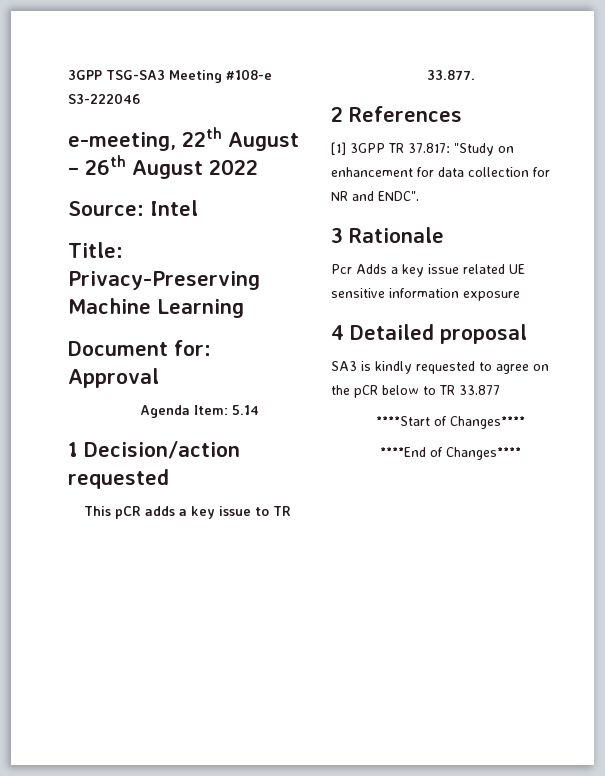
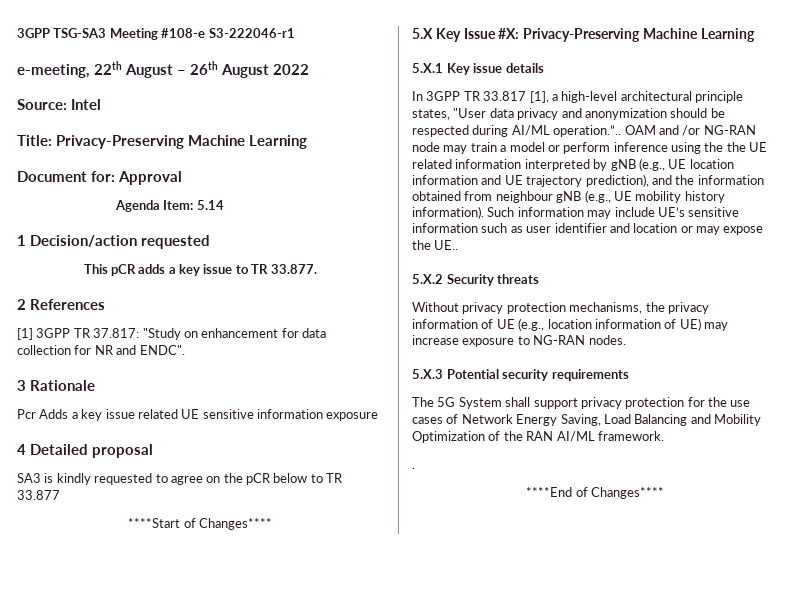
- 3GPP TSG-SA3 Meeting #108-e S3-222046
+ 3GPP TSG-SA3 Meeting #108-e S3-222046-r1
+ 5.X Key Issue #X: Privacy-Preserving Machine Learning
+ 5.X.1 Key issue details
+ In 3GPP TR 33.817 [1], a high-level architectural principle states, "User data privacy and anonymization should be respected during AI/ML operation.”.. OAM and /or NG-RAN node may train a model or perform inference using the the UE related information interpreted by gNB (e.g., UE location information and UE trajectory prediction), and the information obtained from neighbour gNB (e.g., UE mobility history information). Such information may include UE’s sensitive information such as user identifier and location or may expose the UE..
+ 5.X.2 Security threats
+ Without privacy protection mechanisms, the privacy information of UE (e.g., location information of UE) may increase exposure to NG-RAN nodes.
+ 5.X.3 Potential security requirements
+ The 5G System shall support privacy protection for the use cases of Network Energy Saving, Load Balancing and Mobility Optimization of the RAN AI/ML framework.
+ .

